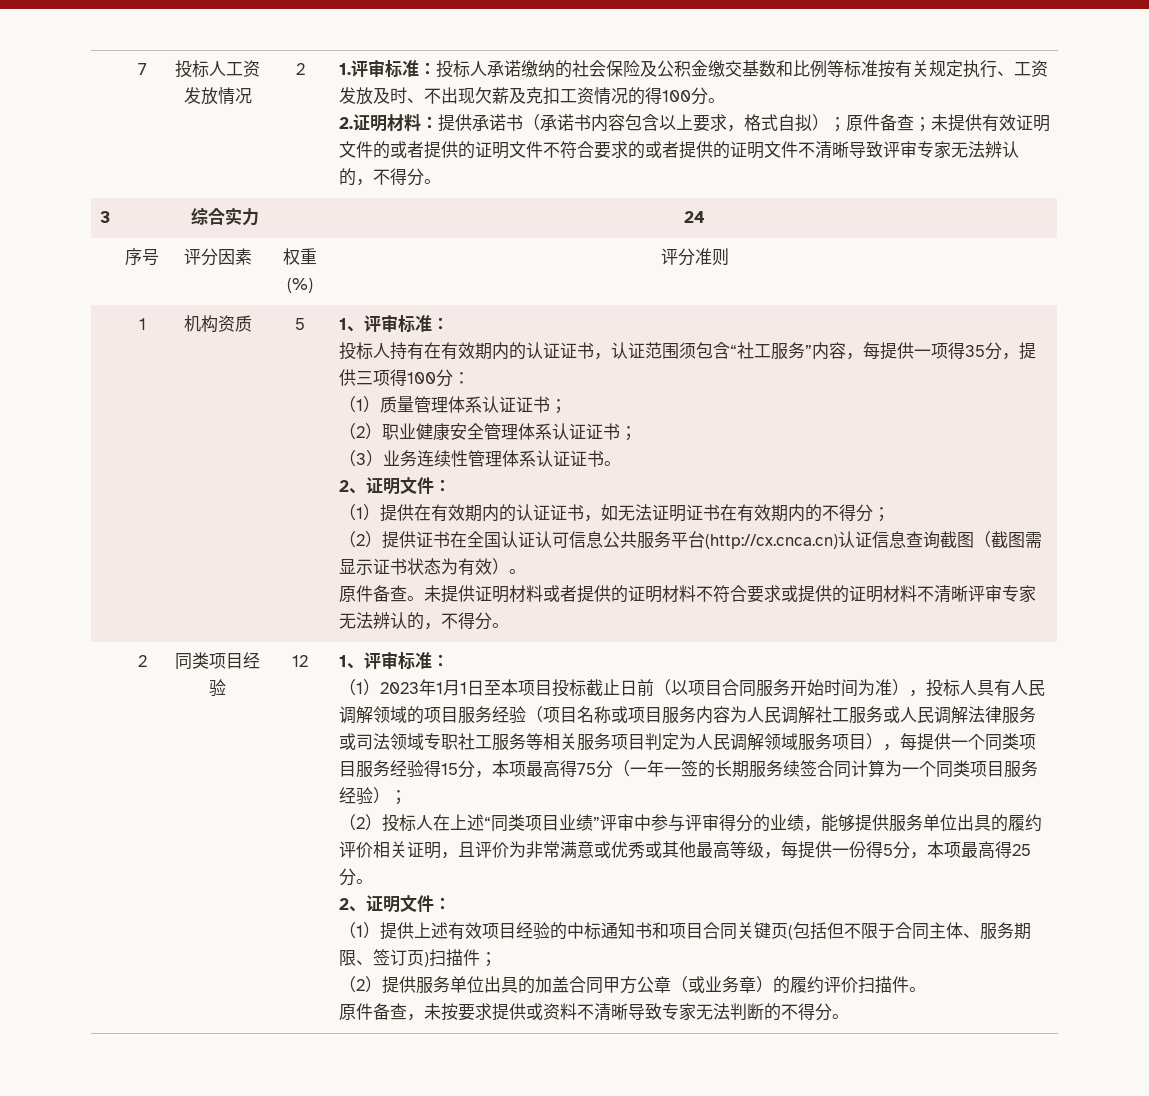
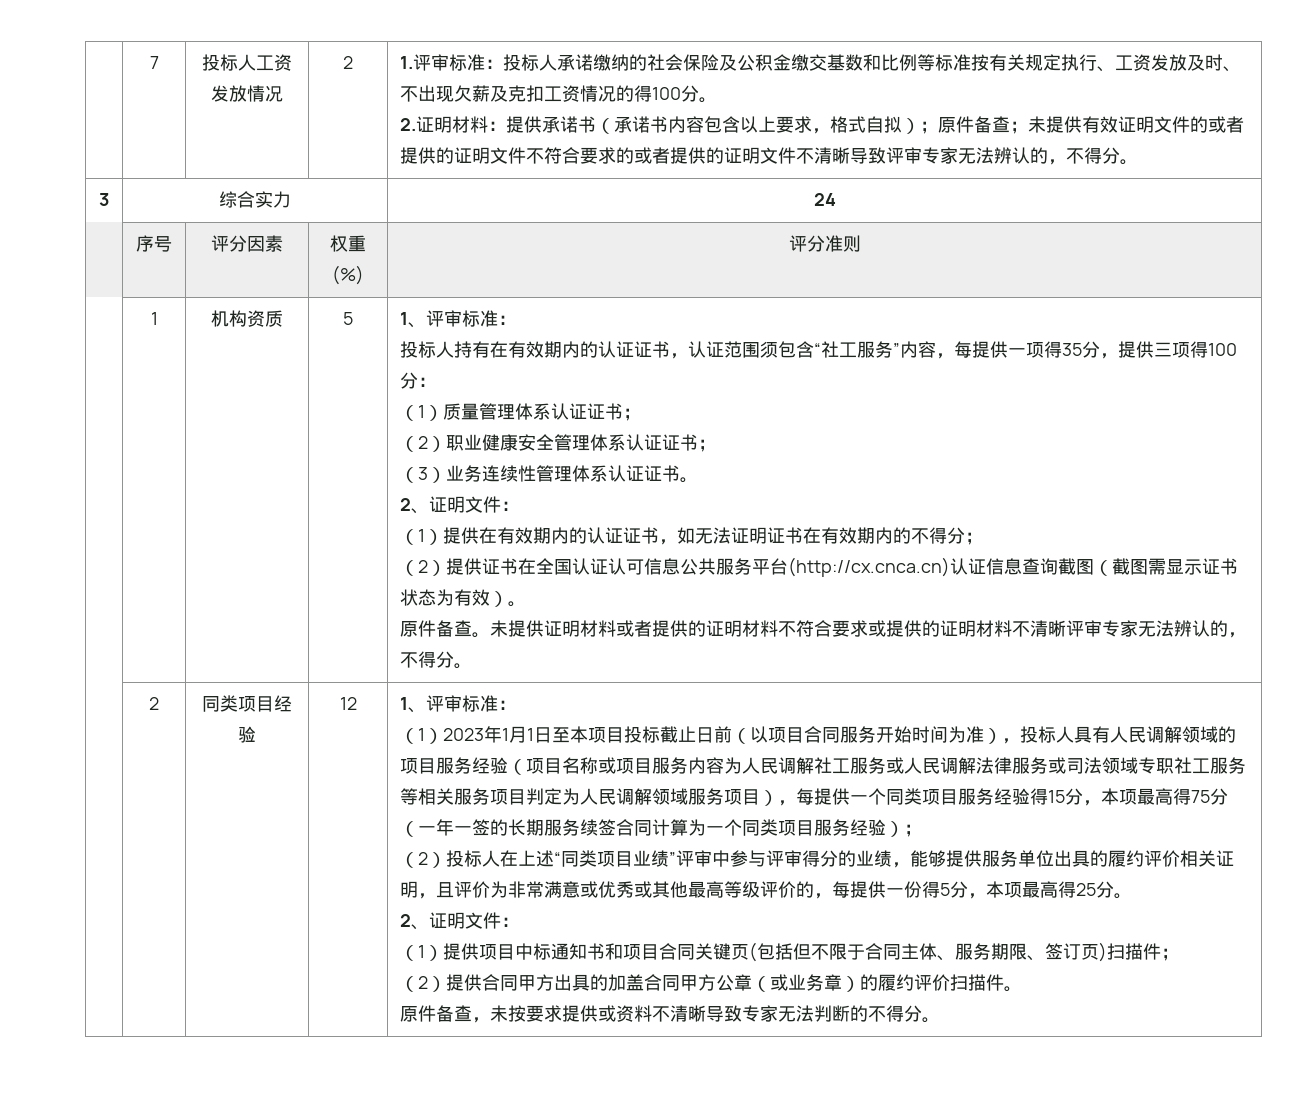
- （2）投标人在上述“同类项目业绩”评审中参与评审得分的业绩，能够提供服务单位出具的履约评价相关证明，且评价为非常满意或优秀或其他最高等级，每提供一份得5分，本项最高得25分。
+ （2）投标人在上述“同类项目业绩”评审中参与评审得分的业绩，能够提供服务单位出具的履约评价相关证明，且评价为非常满意或优秀或其他最高等级评价的，每提供一份得5分，本项最高得25分。
- （1）提供上述有效项目经验的中标通知书和项目合同关键页(包括但不限于合同主体、服务期限、签订页)扫描件；
+ （1）提供项目中标通知书和项目合同关键页(包括但不限于合同主体、服务期限、签订页)扫描件；
- （2）提供服务单位出具的加盖合同甲方公章（或业务章）的履约评价扫描件。
+ （2）提供合同甲方出具的加盖合同甲方公章（或业务章）的履约评价扫描件。

